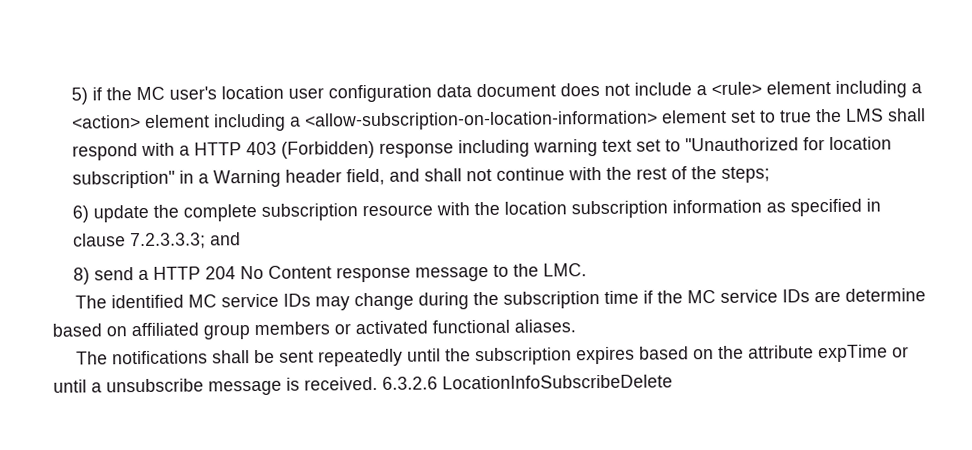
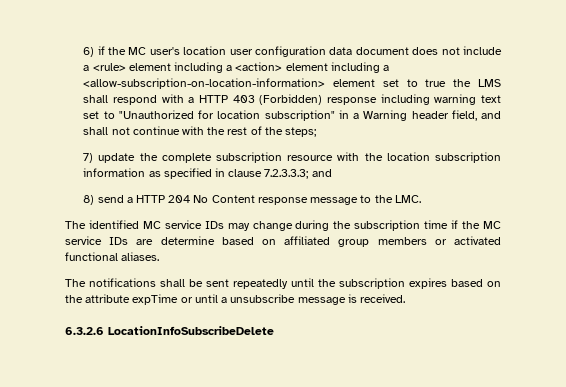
- 5) if the MC user's location user configuration data document does not include a <rule> element including a <action> element including a <allow-subscription-on-location-information> element set to true the LMS shall respond with a HTTP 403 (Forbidden) response including warning text set to "Unauthorized for location subscription" in a Warning header field, and shall not continue with the rest of the steps;
+ 6) if the MC user's location user configuration data document does not include a <rule> element including a <action> element including a <allow-subscription-on-location-information> element set to true the LMS shall respond with a HTTP 403 (Forbidden) response including warning text set to "Unauthorized for location subscription" in a Warning header field, and shall not continue with the rest of the steps;
- 6) update the complete subscription resource with the location subscription information as specified in clause 7.2.3.3.3; and
+ 7) update the complete subscription resource with the location subscription information as specified in clause 7.2.3.3.3; and
- The notifications shall be sent repeatedly until the subscription expires based on the attribute expTime or until a unsubscribe message is received. 6.3.2.6 LocationInfoSubscribeDelete
+ The notifications shall be sent repeatedly until the subscription expires based on the attribute expTime or until a unsubscribe message is received.
+ 6.3.2.6 LocationInfoSubscribeDelete

